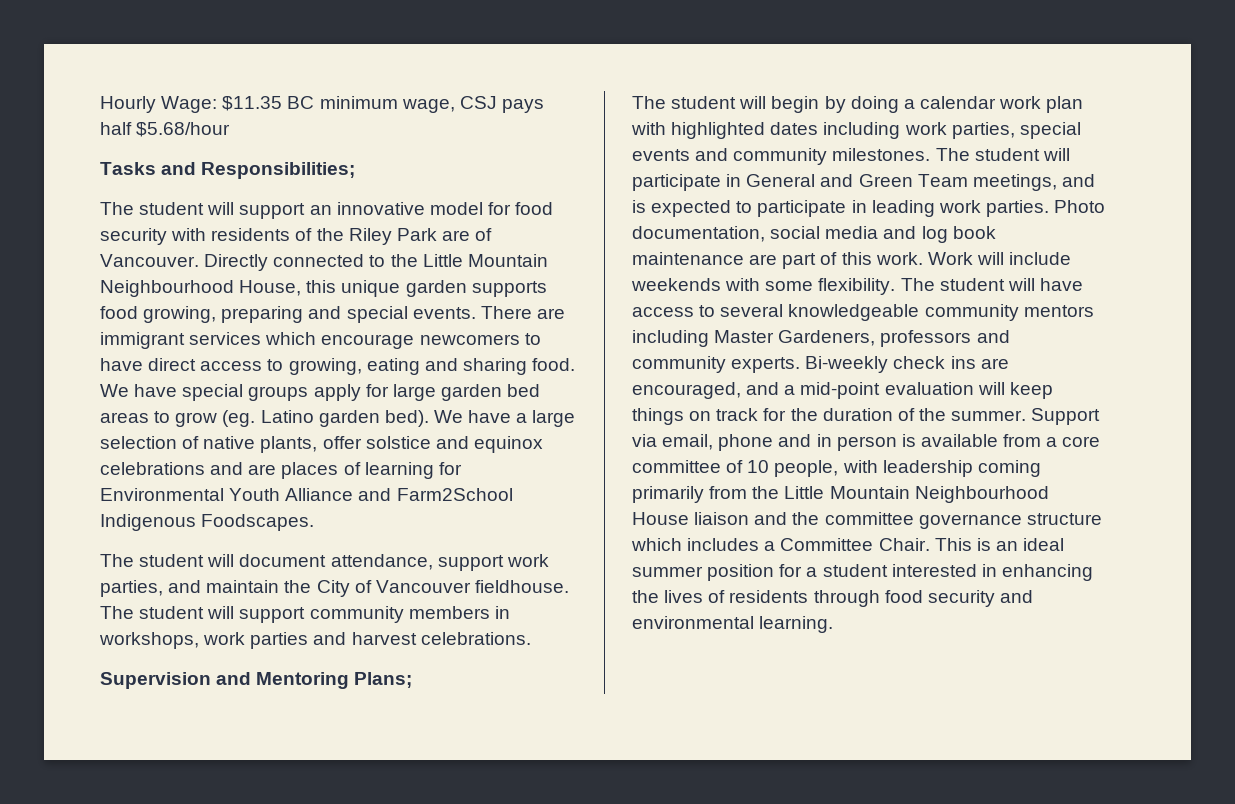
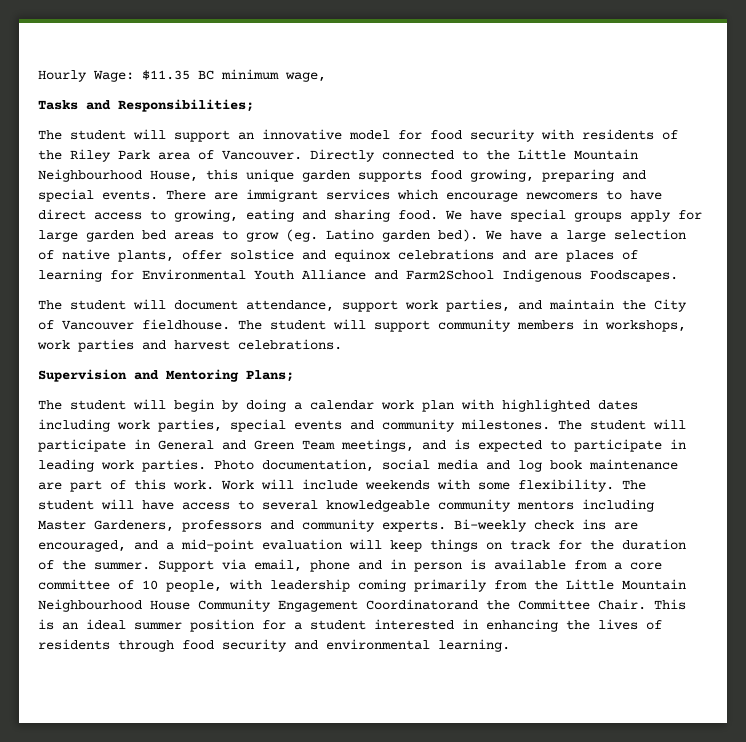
- Hourly Wage: $11.35 BC minimum wage, CSJ pays half $5.68/hour
+ Hourly Wage: $11.35 BC minimum wage,
- The student will support an innovative model for food security with residents of the Riley Park are of Vancouver.
+ The student will support an innovative model for food security with residents of the Riley Park area of Vancouver.
- Support via email, phone and in person is available from a core committee of 10 people, with leadership coming primarily from the Little Mountain Neighbourhood House liaison and the committee governance structure which includes a Committee Chair.
+ Support via email, phone and in person is available from a core committee of 10 people, with leadership coming primarily from the Little Mountain Neighbourhood House Community Engagement Coordinatorand the Committee Chair.

